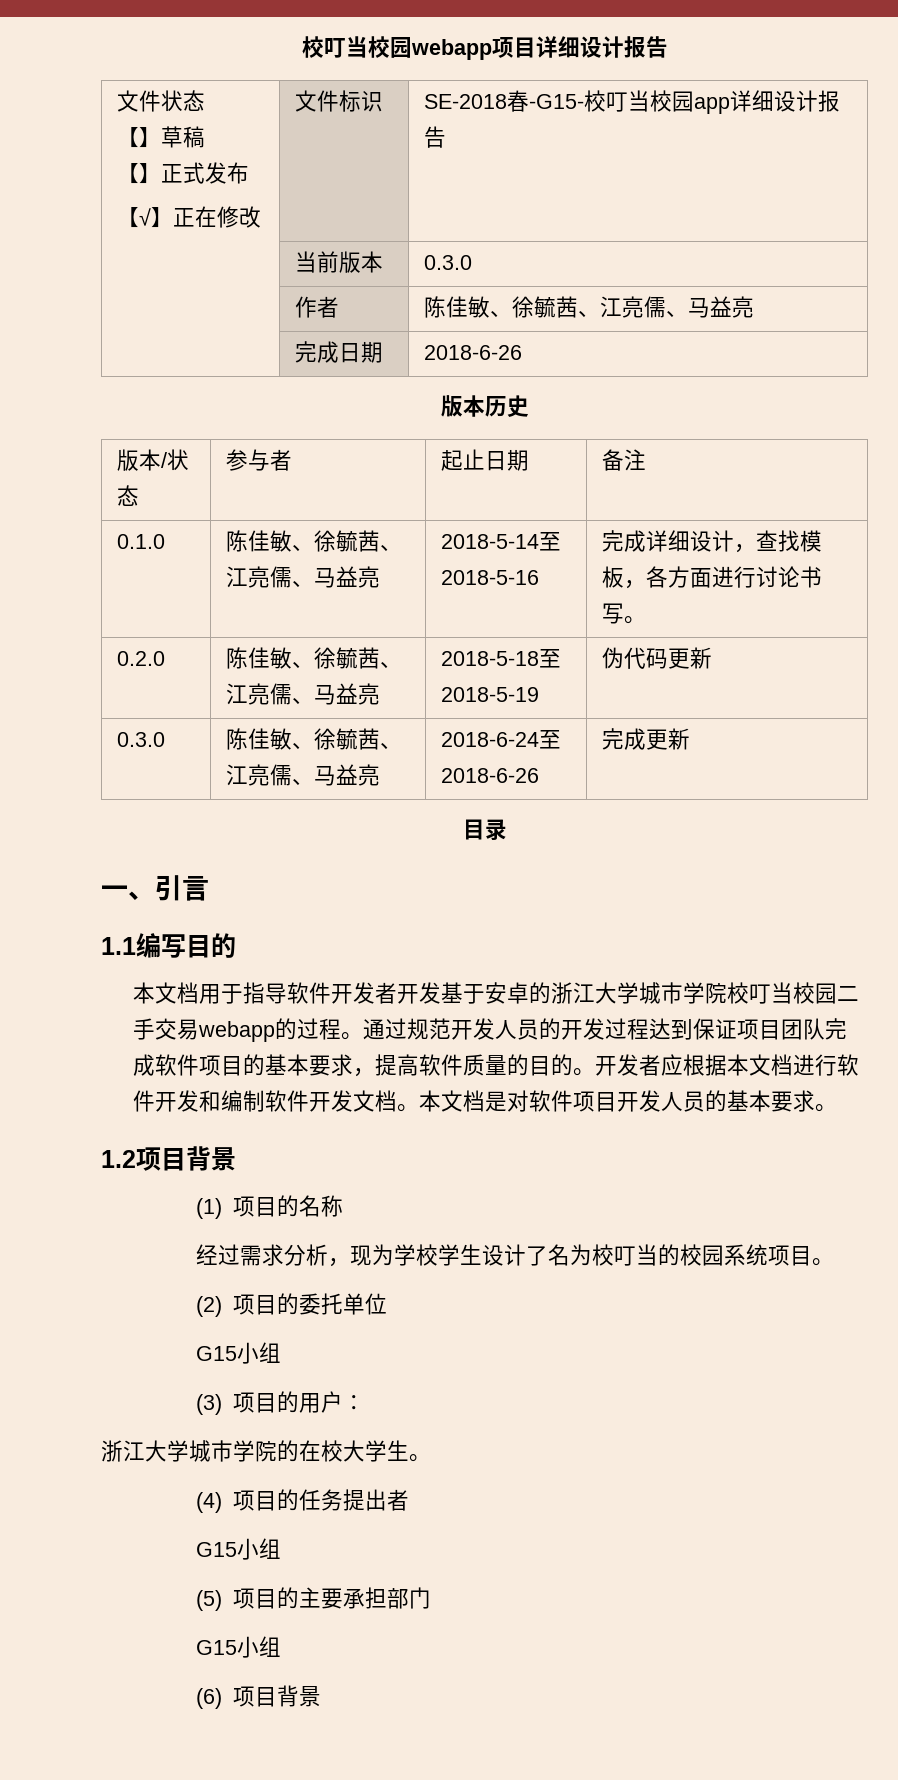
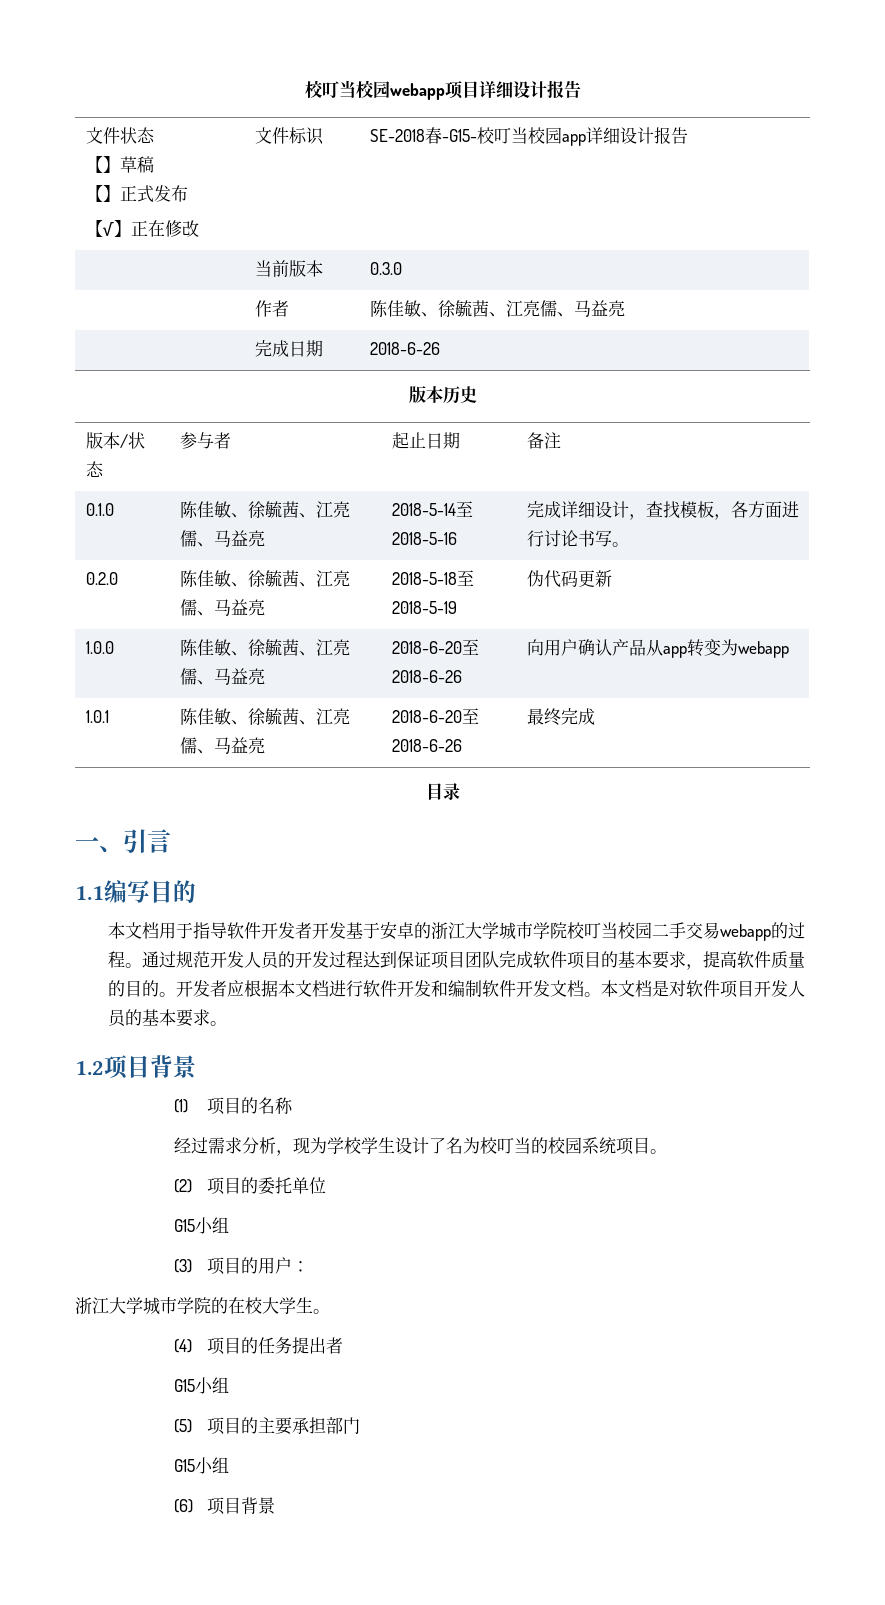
- 0.3.0 | 陈佳敏、徐毓茜、江亮儒、马益亮 | 2018-6-24至2018-6-26 | 完成更新
+ 1.0.0 | 陈佳敏、徐毓茜、江亮儒、马益亮 | 2018-6-20至2018-6-26 | 向用户确认产品从app转变为webapp
+ 1.0.1 | 陈佳敏、徐毓茜、江亮儒、马益亮 | 2018-6-20至2018-6-26 | 最终完成

